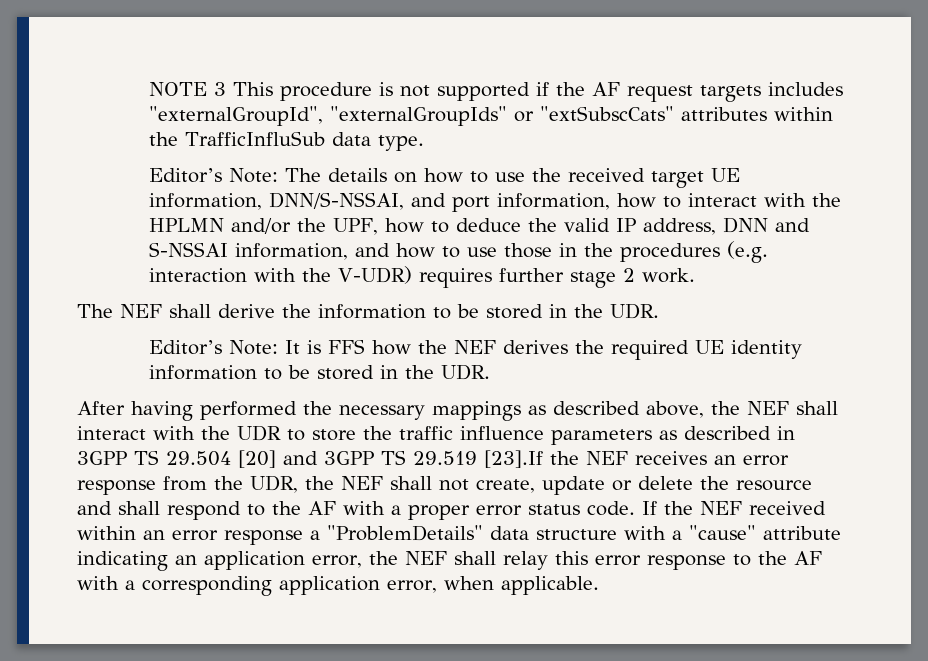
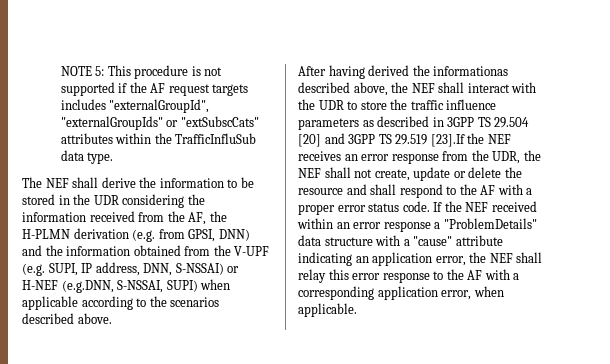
- NOTE 3 This procedure is not supported if the AF request targets includes "externalGroupId", "externalGroupIds" or "extSubscCats" attributes within the TrafficInfluSub data type.
+ NOTE 5: This procedure is not supported if the AF request targets includes "externalGroupId", "externalGroupIds" or "extSubscCats" attributes within the TrafficInfluSub data type.
- Editor’s Note: The details on how to use the received target UE information, DNN/S-NSSAI, and port information, how to interact with the HPLMN and/or the UPF, how to deduce the valid IP address, DNN and S-NSSAI information, and how to use those in the procedures (e.g. interaction with the V-UDR) requires further stage 2 work.
- The NEF shall derive the information to be stored in the UDR.
- Editor’s Note: It is FFS how the NEF derives the required UE identity information to be stored in the UDR.
- After having performed the necessary mappings as described above, the NEF shall interact with the UDR to store the traffic influence parameters as described in 3GPP TS 29.504 [20] and 3GPP TS 29.519 [23].If the NEF receives an error response from the UDR, the NEF shall not create, update or delete the resource and shall respond to the AF with a proper error status code.
+ The NEF shall derive the information to be stored in the UDR considering the information received from the AF, the H-PLMN derivation (e.g. from GPSI, DNN) and the information obtained from the V-UPF (e.g. SUPI, IP address, DNN, S-NSSAI) or H-NEF (e.g.DNN, S-NSSAI, SUPI) when applicable according to the scenarios described above.
+ After having derived the informationas described above, the NEF shall interact with the UDR to store the traffic influence parameters as described in 3GPP TS 29.504 [20] and 3GPP TS 29.519 [23].If the NEF receives an error response from the UDR, the NEF shall not create, update or delete the resource and shall respond to the AF with a proper error status code.

